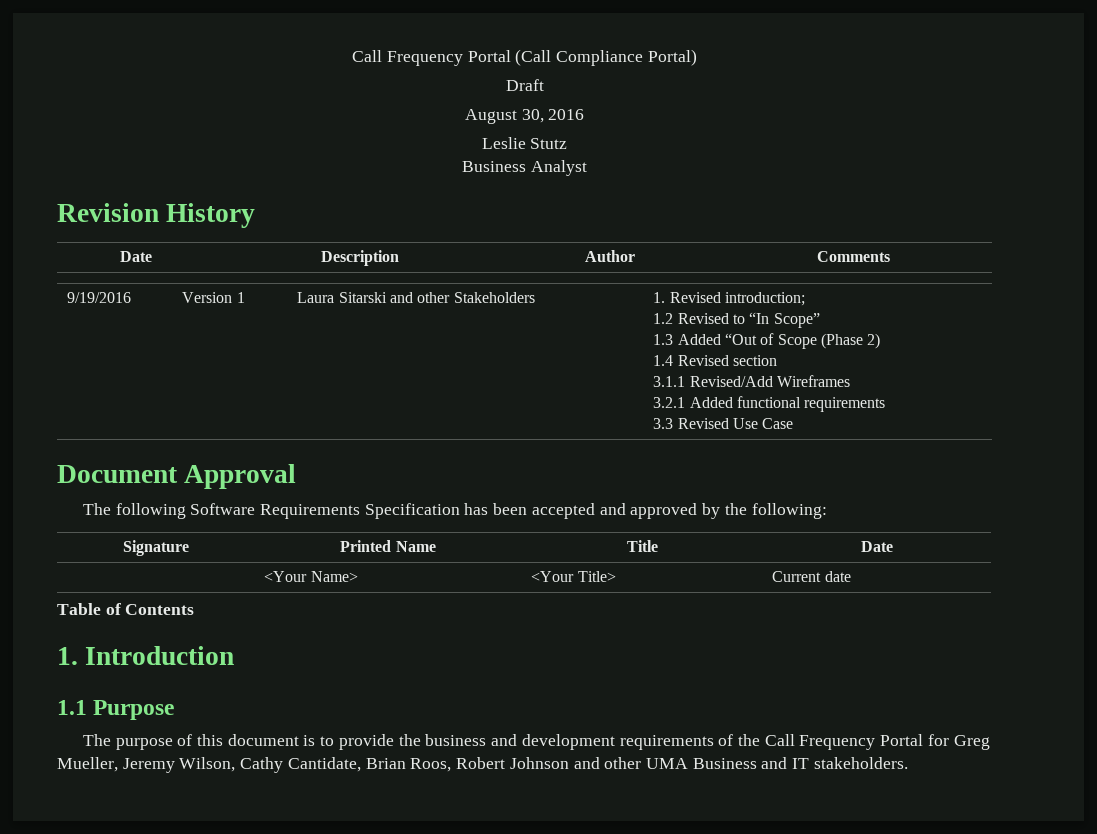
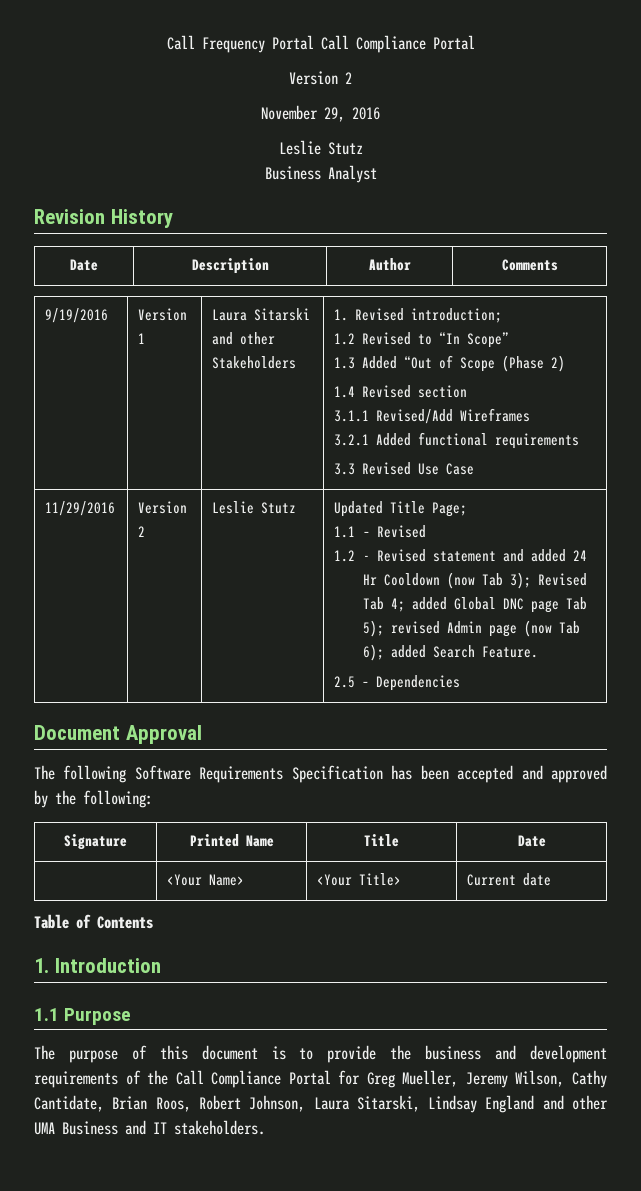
- Call Frequency Portal (Call Compliance Portal)
- Draft
- August 30, 2016
+ Call Frequency Portal Call Compliance Portal
+ Version 2
+ November 29, 2016
+ 11/29/2016 | Version 2 | Leslie Stutz | Updated Title Page;
+ 1.1 – Revised
+ 1.2 - Revised statement and added 24 Hr Cooldown (now Tab 3); Revised Tab 4; added Global DNC page Tab 5); revised Admin page (now Tab 6); added Search Feature.
+ 2.5 – Dependencies
- The purpose of this document is to provide the business and development requirements of the Call Frequency Portal for Greg Mueller, Jeremy Wilson, Cathy Cantidate, Brian Roos, Robert Johnson and other UMA Business and IT stakeholders.
+ The purpose of this document is to provide the business and development requirements of the Call Compliance Portal for Greg Mueller, Jeremy Wilson, Cathy Cantidate, Brian Roos, Robert Johnson, Laura Sitarski, Lindsay England and other UMA Business and IT stakeholders.

